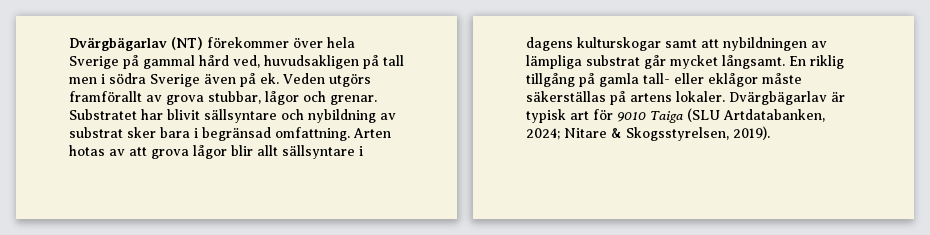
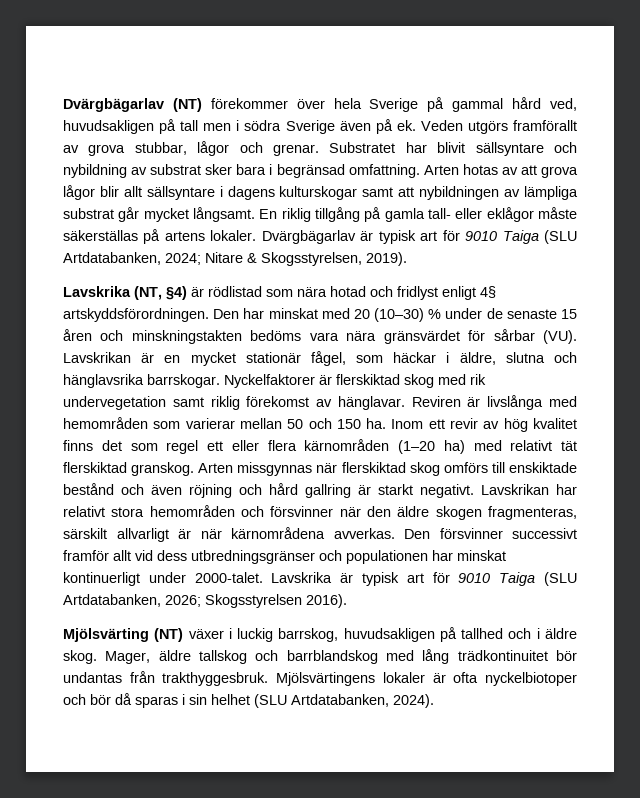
+ Lavskrika (NT, §4) är rödlistad som nära hotad och fridlyst enligt 4§ artskyddsförordningen. Den har minskat med 20 (10–30) % under de senaste 15 åren och minskningstakten bedöms vara nära gränsvärdet för sårbar (VU). Lavskrikan är en mycket stationär fågel, som häckar i äldre, slutna och hänglavsrika barrskogar. Nyckelfaktorer är flerskiktad skog med rik undervegetation samt riklig förekomst av hänglavar. Reviren är livslånga med hemområden som varierar mellan 50 och 150 ha. Inom ett revir av hög kvalitet finns det som regel ett eller flera kärnområden (1–20 ha) med relativt tät flerskiktad granskog. Arten missgynnas när flerskiktad skog omförs till enskiktade bestånd och även röjning och hård gallring är starkt negativt. Lavskrikan har relativt stora hemområden och försvinner när den äldre skogen fragmenteras, särskilt allvarligt är när kärnområdena avverkas. Den försvinner successivt framför allt vid dess utbredningsgränser och populationen har minskat kontinuerligt under 2000-talet. Lavskrika är typisk art för 9010 Taiga (SLU Artdatabanken, 2026; Skogsstyrelsen 2016).
+ Mjölsvärting (NT) växer i luckig barrskog, huvudsakligen på tallhed och i äldre skog. Mager, äldre tallskog och barrblandskog med lång trädkontinuitet bör undantas från trakthyggesbruk. Mjölsvärtingens lokaler är ofta nyckelbiotoper och bör då sparas i sin helhet (SLU Artdatabanken, 2024).

